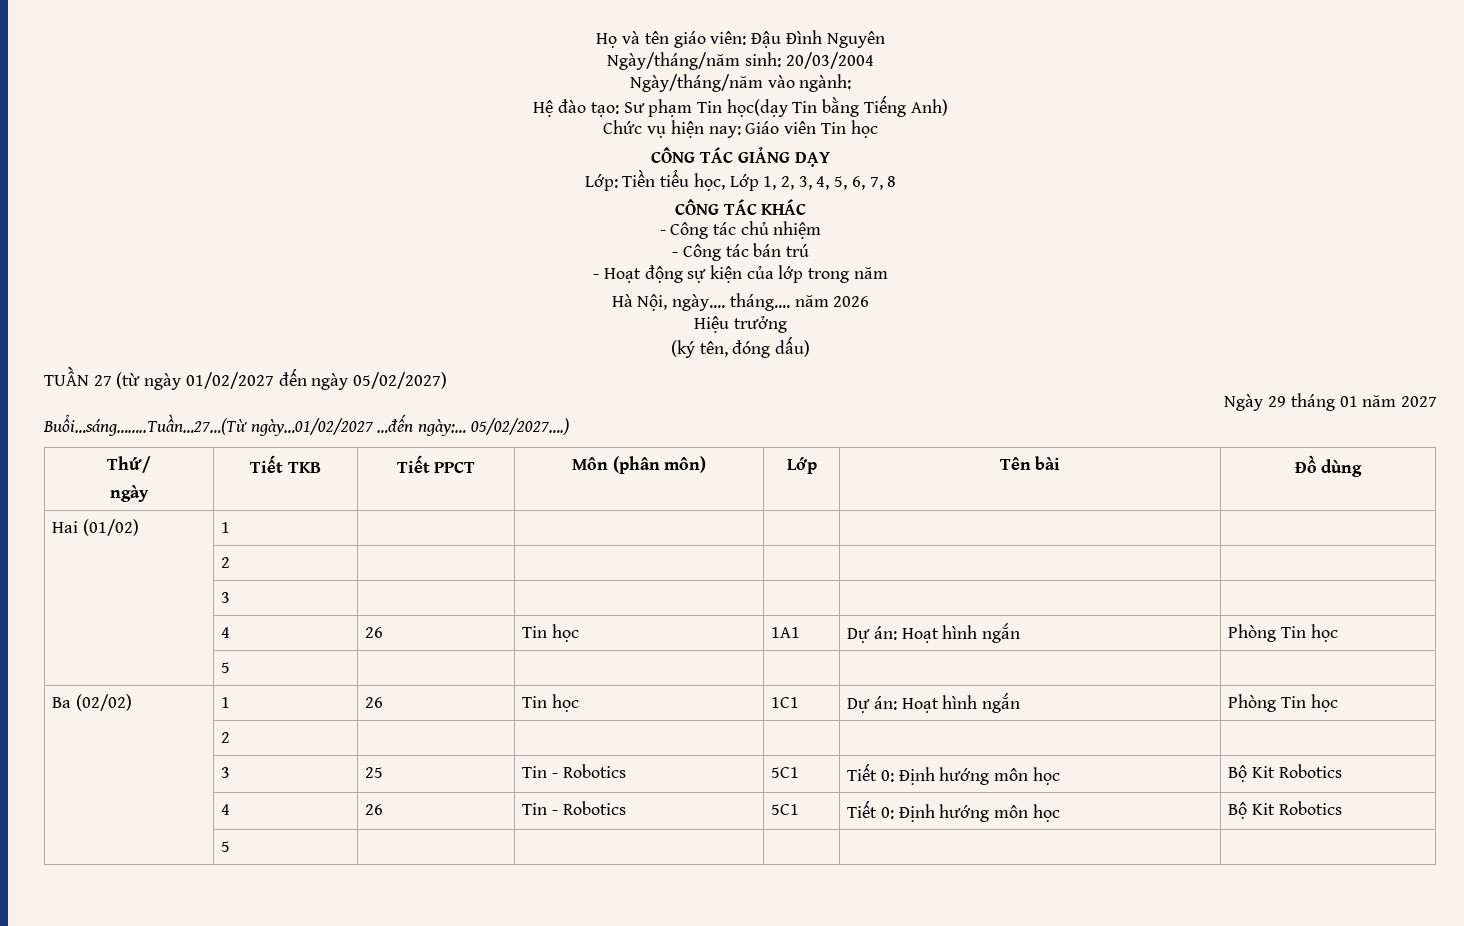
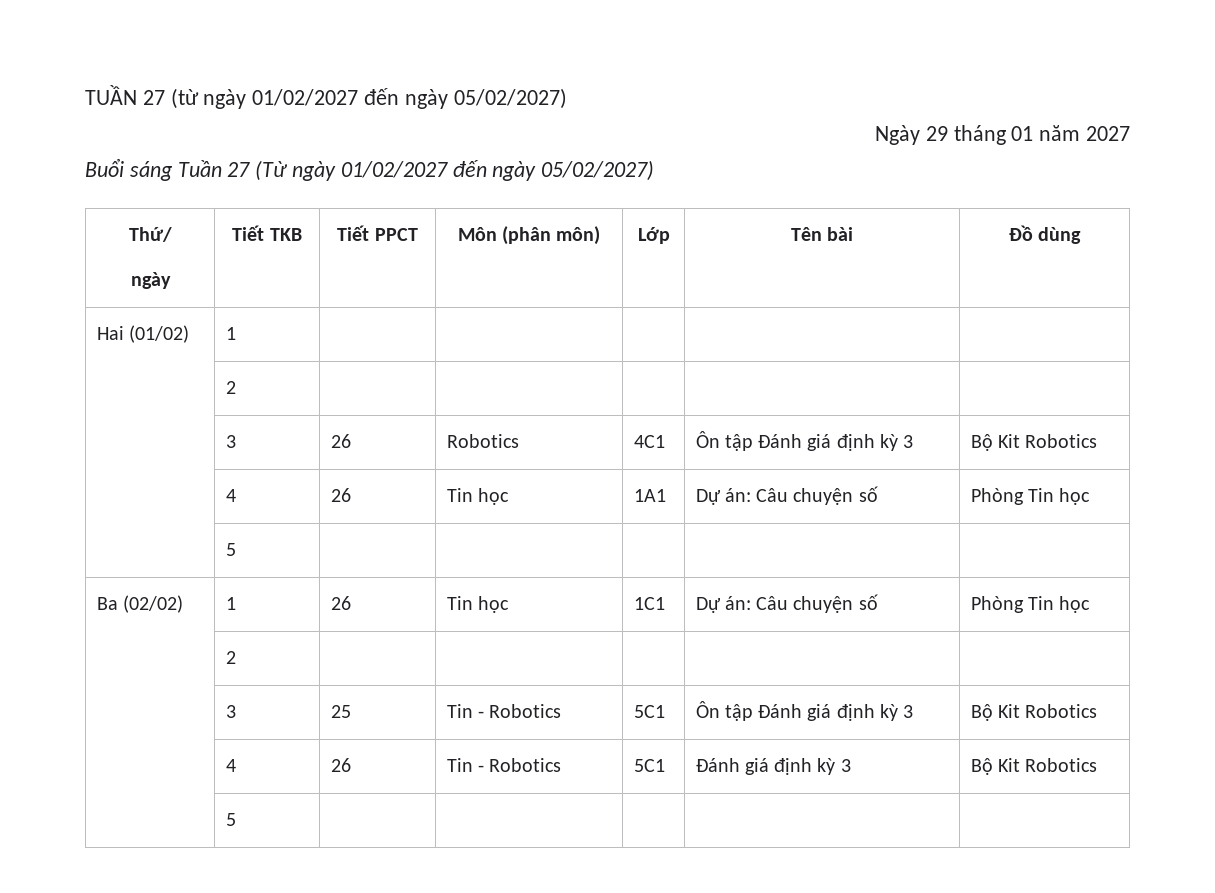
- Họ và tên giáo viên: Đậu Đình Nguyên
- Ngày/tháng/năm sinh: 20/03/2004
- Ngày/tháng/năm vào ngành:
- Hệ đào tạo: Sư phạm Tin học(dạy Tin bằng Tiếng Anh)
- Chức vụ hiện nay: Giáo viên Tin học
- CÔNG TÁC GIẢNG DẠY
- Lớp: Tiền tiểu học, Lớp 1, 2, 3, 4, 5, 6, 7, 8
- CÔNG TÁC KHÁC
- - Công tác chủ nhiệm
- - Công tác bán trú
- - Hoạt động sự kiện của lớp trong năm
- Hà Nội, ngày.... tháng.... năm 2026
- Hiệu trưởng
- (ký tên, đóng dấu)
- Buổi…sáng……..Tuần…27…(Từ ngày…01/02/2027 …đến ngày:… 05/02/2027….)
+ Buổi sáng Tuần 27 (Từ ngày 01/02/2027 đến ngày 05/02/2027)
- | 3 | | | | |
+ | 3 | 26 | Robotics | 4C1 | Ôn tập Đánh giá định kỳ 3 | Bộ Kit Robotics
- | 4 | 26 | Tin học | 1A1 | Dự án: Hoạt hình ngắn | Phòng Tin học
+ | 4 | 26 | Tin học | 1A1 | Dự án: Câu chuyện số | Phòng Tin học
- Ba (02/02) | 1 | 26 | Tin học | 1C1 | Dự án: Hoạt hình ngắn | Phòng Tin học
+ Ba (02/02) | 1 | 26 | Tin học | 1C1 | Dự án: Câu chuyện số | Phòng Tin học
- | 3 | 25 | Tin - Robotics | 5C1 | Tiết 0: Định hướng môn học | Bộ Kit Robotics
+ | 3 | 25 | Tin - Robotics | 5C1 | Ôn tập Đánh giá định kỳ 3 | Bộ Kit Robotics
- | 4 | 26 | Tin - Robotics | 5C1 | Tiết 0: Định hướng môn học | Bộ Kit Robotics
+ | 4 | 26 | Tin - Robotics | 5C1 | Đánh giá định kỳ 3 | Bộ Kit Robotics

